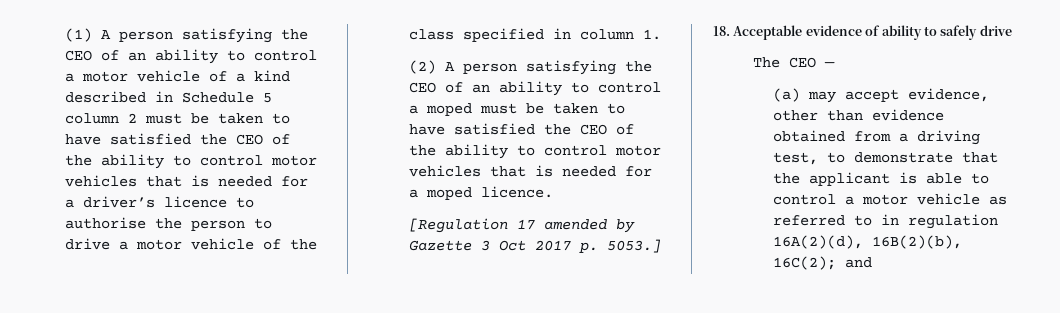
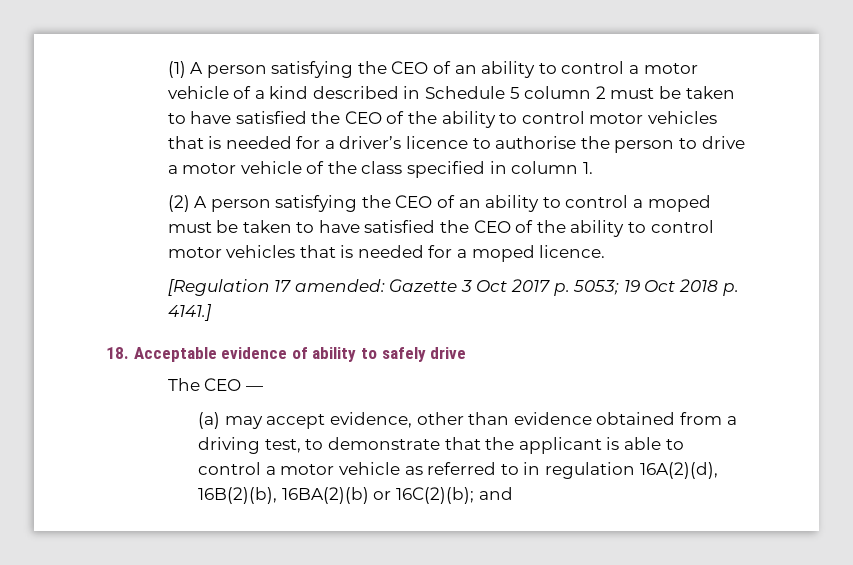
- [Regulation 17 amended by Gazette 3 Oct 2017 p. 5053.]
+ [Regulation 17 amended: Gazette 3 Oct 2017 p. 5053; 19 Oct 2018 p. 4141.]
- (a) may accept evidence, other than evidence obtained from a driving test, to demonstrate that the applicant is able to control a motor vehicle as referred to in regulation 16A(2)(d), 16B(2)(b), 16C(2); and
+ (a) may accept evidence, other than evidence obtained from a driving test, to demonstrate that the applicant is able to control a motor vehicle as referred to in regulation 16A(2)(d), 16B(2)(b), 16BA(2)(b) or 16C(2)(b); and

